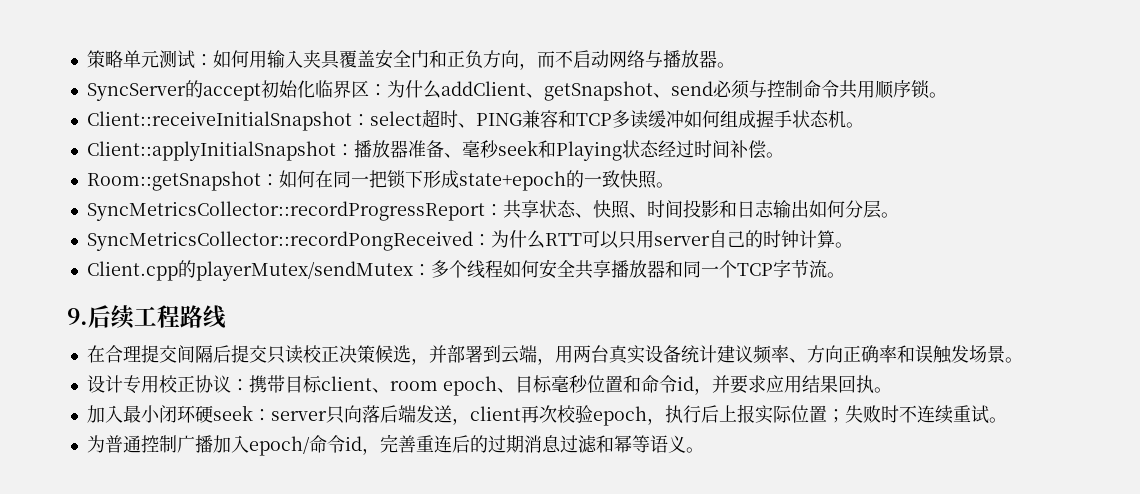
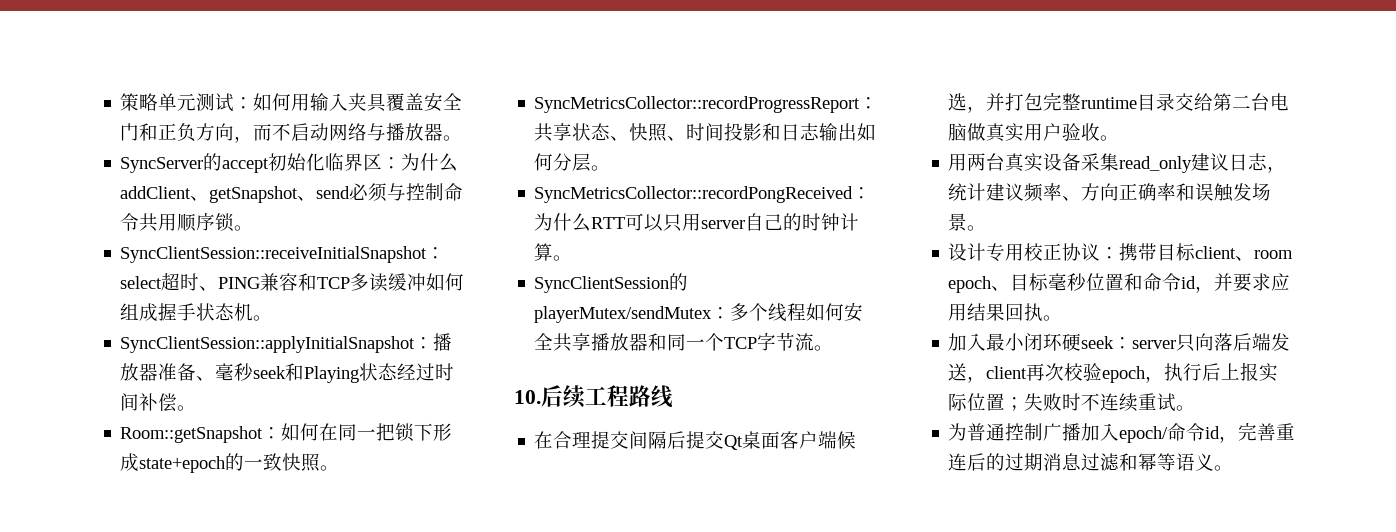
- Client::receiveInitialSnapshot：select超时、PING兼容和TCP多读缓冲如何组成握手状态机。
+ SyncClientSession::receiveInitialSnapshot：select超时、PING兼容和TCP多读缓冲如何组成握手状态机。
- Client::applyInitialSnapshot：播放器准备、毫秒seek和Playing状态经过时间补偿。
+ SyncClientSession::applyInitialSnapshot：播放器准备、毫秒seek和Playing状态经过时间补偿。
- Client.cpp的playerMutex/sendMutex：多个线程如何安全共享播放器和同一个TCP字节流。
+ SyncClientSession的playerMutex/sendMutex：多个线程如何安全共享播放器和同一个TCP字节流。
- 9.后续工程路线
+ 10.后续工程路线
- 在合理提交间隔后提交只读校正决策候选，并部署到云端，用两台真实设备统计建议频率、方向正确率和误触发场景。
+ 在合理提交间隔后提交Qt桌面客户端候选，并打包完整runtime目录交给第二台电脑做真实用户验收。
+ 用两台真实设备采集read_only建议日志，统计建议频率、方向正确率和误触发场景。

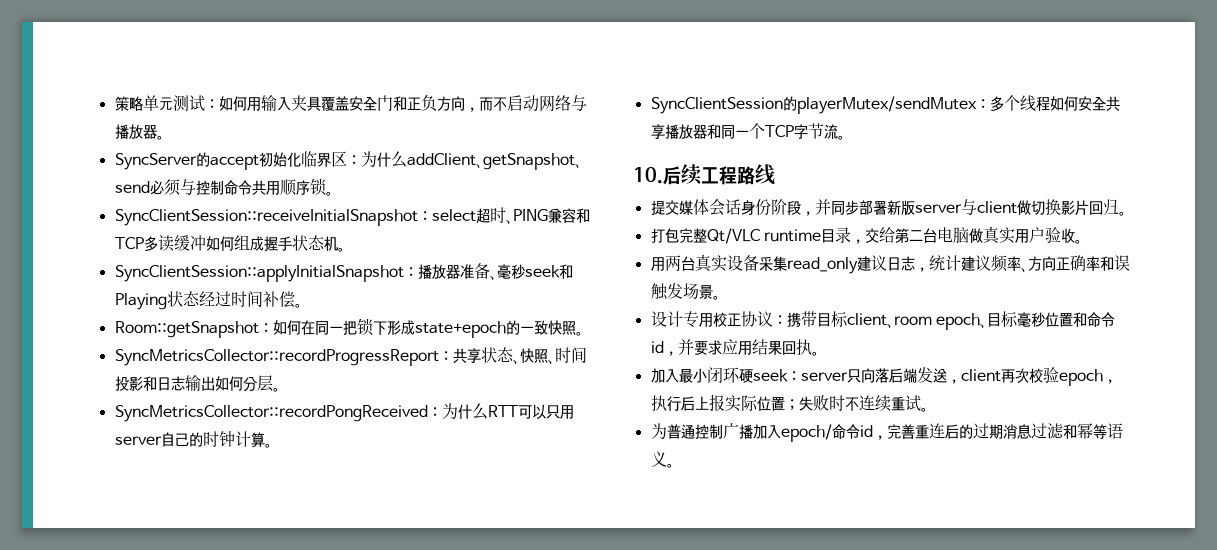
- 在合理提交间隔后提交Qt桌面客户端候选，并打包完整runtime目录交给第二台电脑做真实用户验收。
+ 提交媒体会话身份阶段，并同步部署新版server与client做切换影片回归。
+ 打包完整Qt/VLC runtime目录，交给第二台电脑做真实用户验收。

